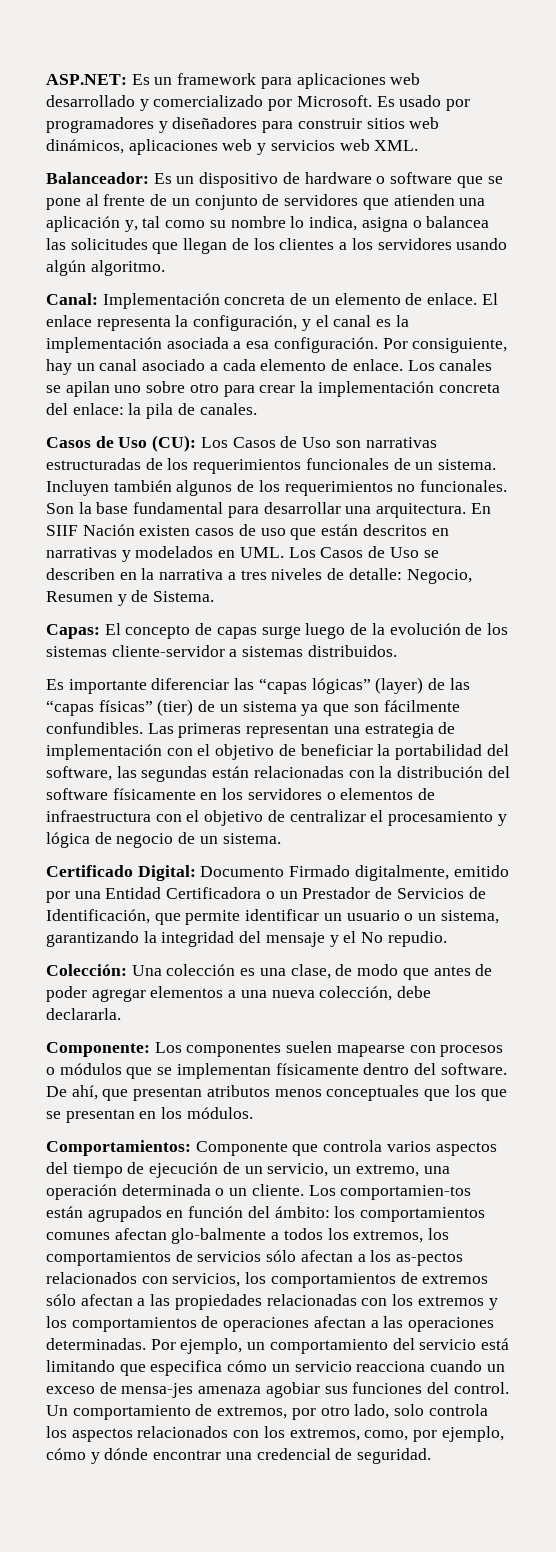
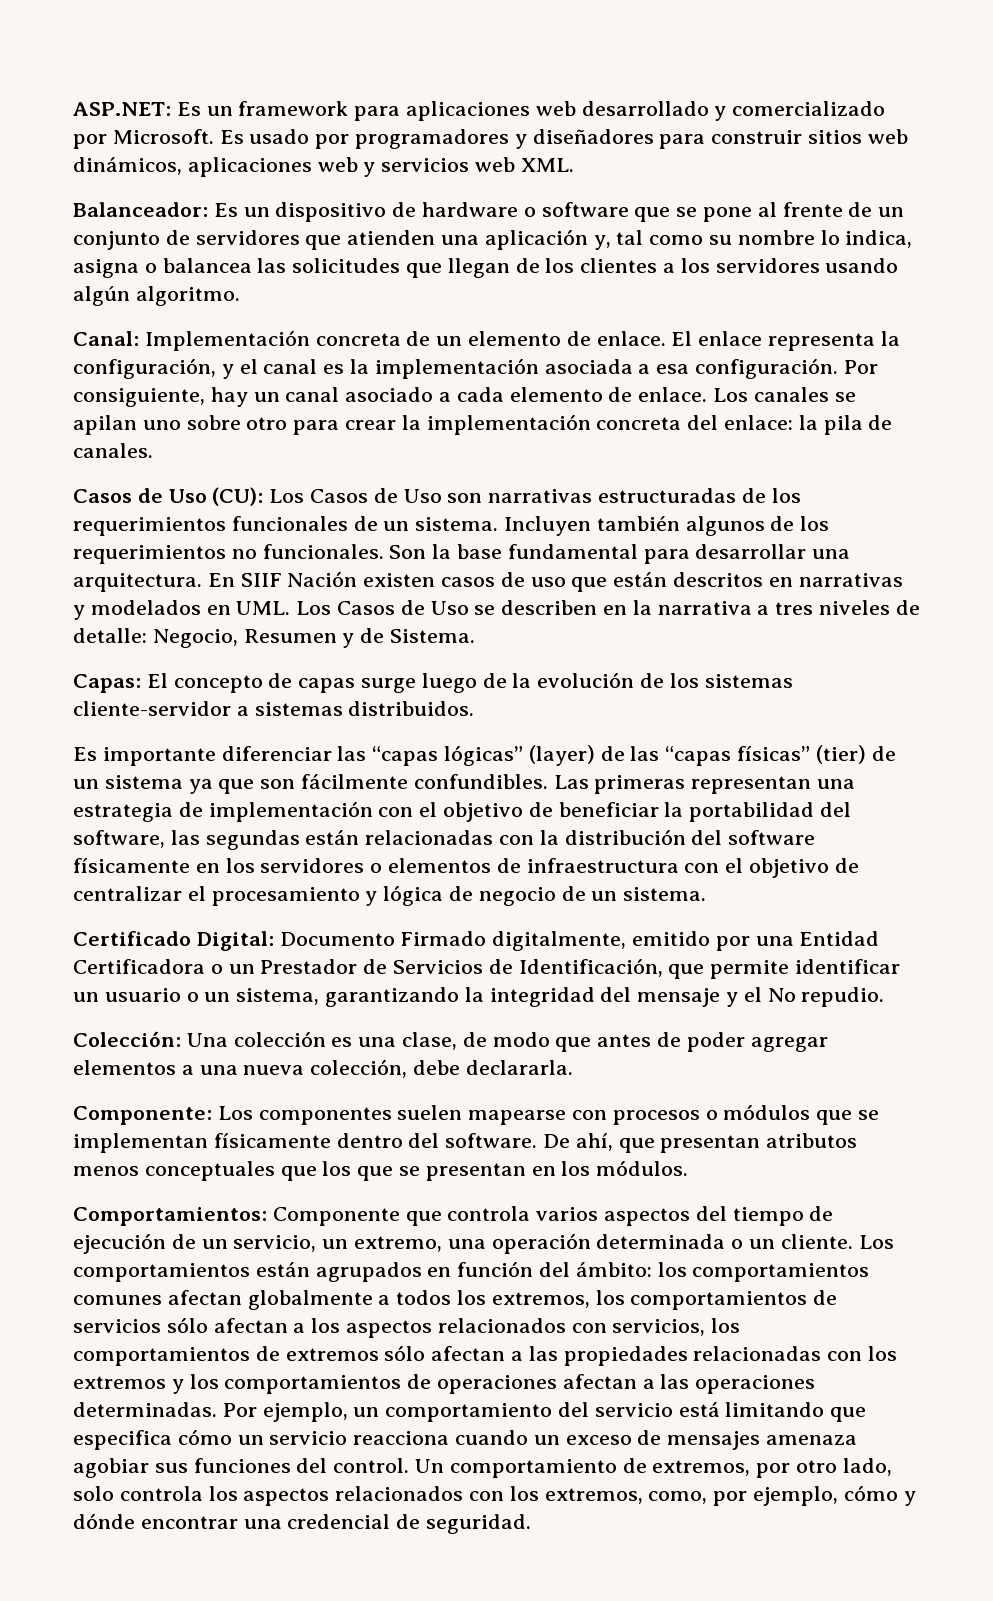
- Los comportamien-tos están agrupados en función del ámbito: los comportamientos comunes afectan glo-balmente a todos los extremos, los comportamientos de servicios sólo afectan a los as-pectos relacionados con servicios, los comportamientos de extremos sólo afectan a las propiedades relacionadas con los extremos y los comportamientos de operaciones afectan a las operaciones determinadas.
+ Los comportamientos están agrupados en función del ámbito: los comportamientos comunes afectan globalmente a todos los extremos, los comportamientos de servicios sólo afectan a los aspectos relacionados con servicios, los comportamientos de extremos sólo afectan a las propiedades relacionadas con los extremos y los comportamientos de operaciones afectan a las operaciones determinadas.
- Por ejemplo, un comportamiento del servicio está limitando que especifica cómo un servicio reacciona cuando un exceso de mensa-jes amenaza agobiar sus funciones del control.
+ Por ejemplo, un comportamiento del servicio está limitando que especifica cómo un servicio reacciona cuando un exceso de mensajes amenaza agobiar sus funciones del control.

